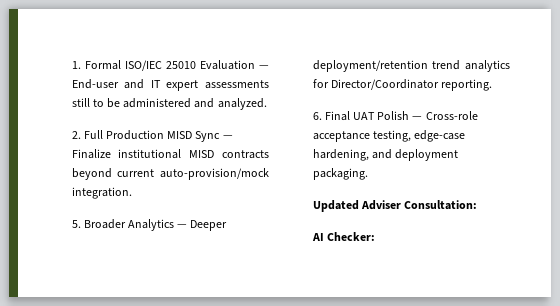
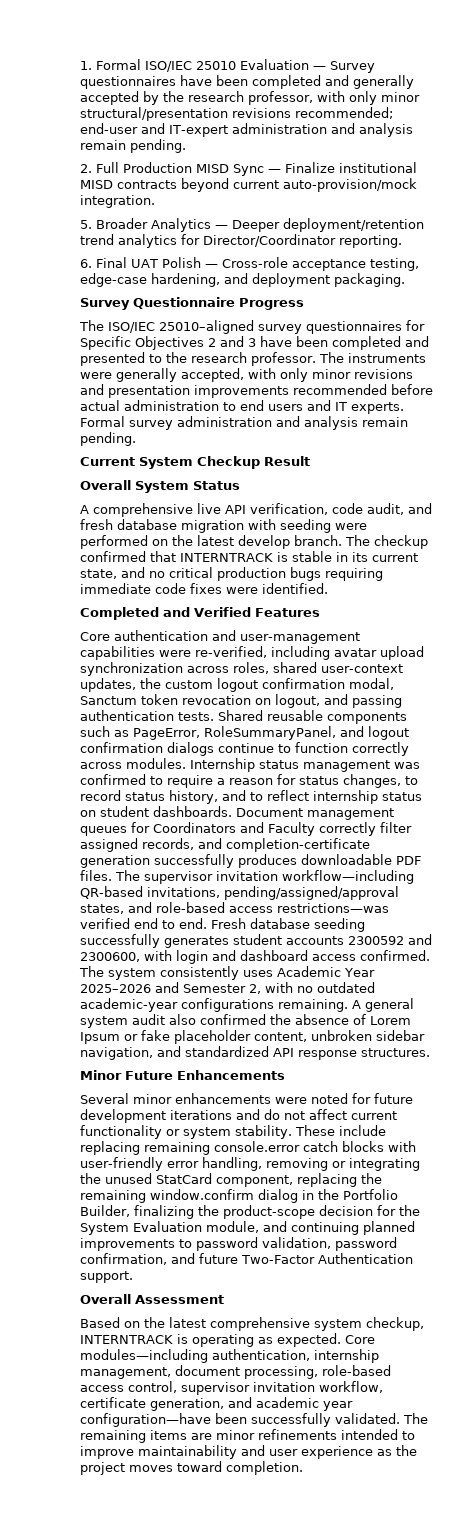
- 1. Formal ISO/IEC 25010 Evaluation — End-user and IT expert assessments still to be administered and analyzed.
+ 1. Formal ISO/IEC 25010 Evaluation — Survey questionnaires have been completed and generally accepted by the research professor, with only minor structural/presentation revisions recommended; end-user and IT-expert administration and analysis remain pending.
- Updated Adviser Consultation:
- AI Checker:
+ Survey Questionnaire Progress
+ The ISO/IEC 25010–aligned survey questionnaires for Specific Objectives 2 and 3 have been completed and presented to the research professor. The instruments were generally accepted, with only minor revisions and presentation improvements recommended before actual administration to end users and IT experts. Formal survey administration and analysis remain pending.
+ Current System Checkup Result
+ Overall System Status
+ A comprehensive live API verification, code audit, and fresh database migration with seeding were performed on the latest develop branch. The checkup confirmed that INTERNTRACK is stable in its current state, and no critical production bugs requiring immediate code fixes were identified.
+ Completed and Verified Features
+ Core authentication and user-management capabilities were re-verified, including avatar upload synchronization across roles, shared user-context updates, the custom logout confirmation modal, Sanctum token revocation on logout, and passing authentication tests. Shared reusable components such as PageError, RoleSummaryPanel, and logout confirmation dialogs continue to function correctly across modules. Internship status management was confirmed to require a reason for status changes, to record status history, and to reflect internship status on student dashboards. Document management queues for Coordinators and Faculty correctly filter assigned records, and completion-certificate generation successfully produces downloadable PDF files. The supervisor invitation workflow—including QR-based invitations, pending/assigned/approval states, and role-based access restrictions—was verified end to end. Fresh database seeding successfully generates student accounts 2300592 and 2300600, with login and dashboard access confirmed. The system consistently uses Academic Year 2025–2026 and Semester 2, with no outdated academic-year configurations remaining. A general system audit also confirmed the absence of Lorem Ipsum or fake placeholder content, unbroken sidebar navigation, and standardized API response structures.
+ Minor Future Enhancements
+ Several minor enhancements were noted for future development iterations and do not affect current functionality or system stability. These include replacing remaining console.error catch blocks with user-friendly error handling, removing or integrating the unused StatCard component, replacing the remaining window.confirm dialog in the Portfolio Builder, finalizing the product-scope decision for the System Evaluation module, and continuing planned improvements to password validation, password confirmation, and future Two-Factor Authentication support.
+ Overall Assessment
+ Based on the latest comprehensive system checkup, INTERNTRACK is operating as expected. Core modules—including authentication, internship management, document processing, role-based access control, supervisor invitation workflow, certificate generation, and academic year configuration—have been successfully validated. The remaining items are minor refinements intended to improve maintainability and user experience as the project moves toward completion.

